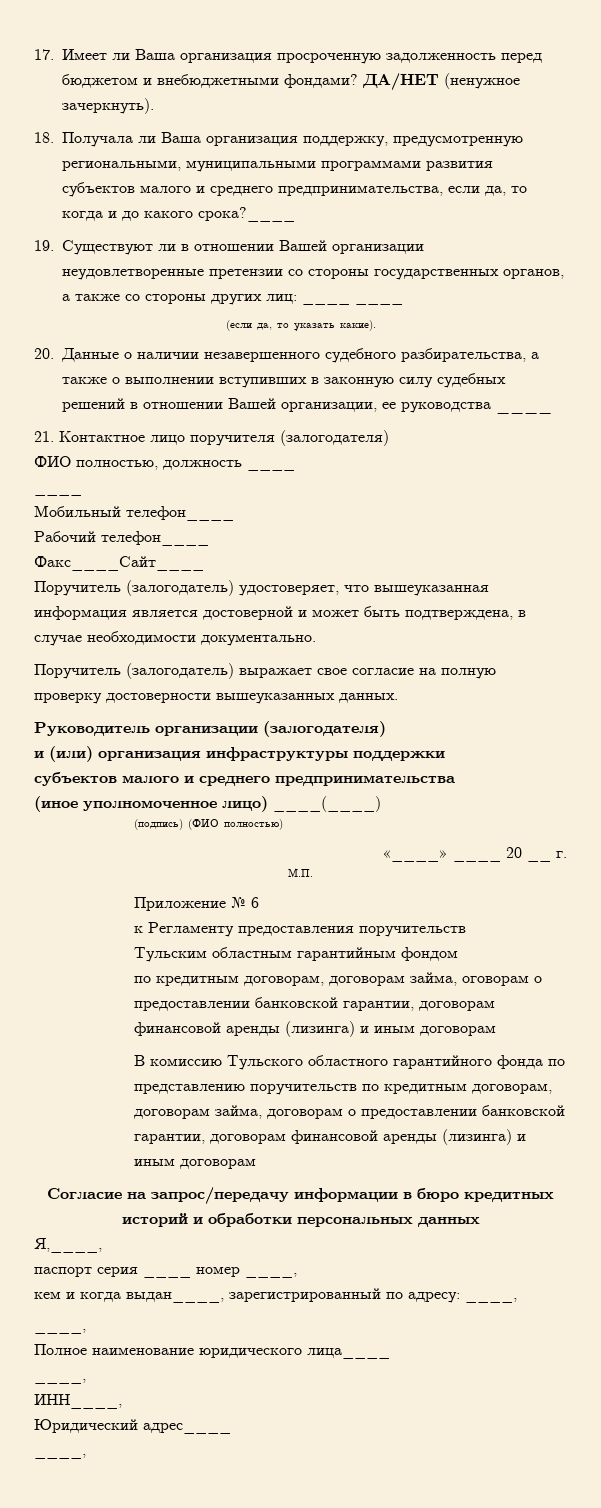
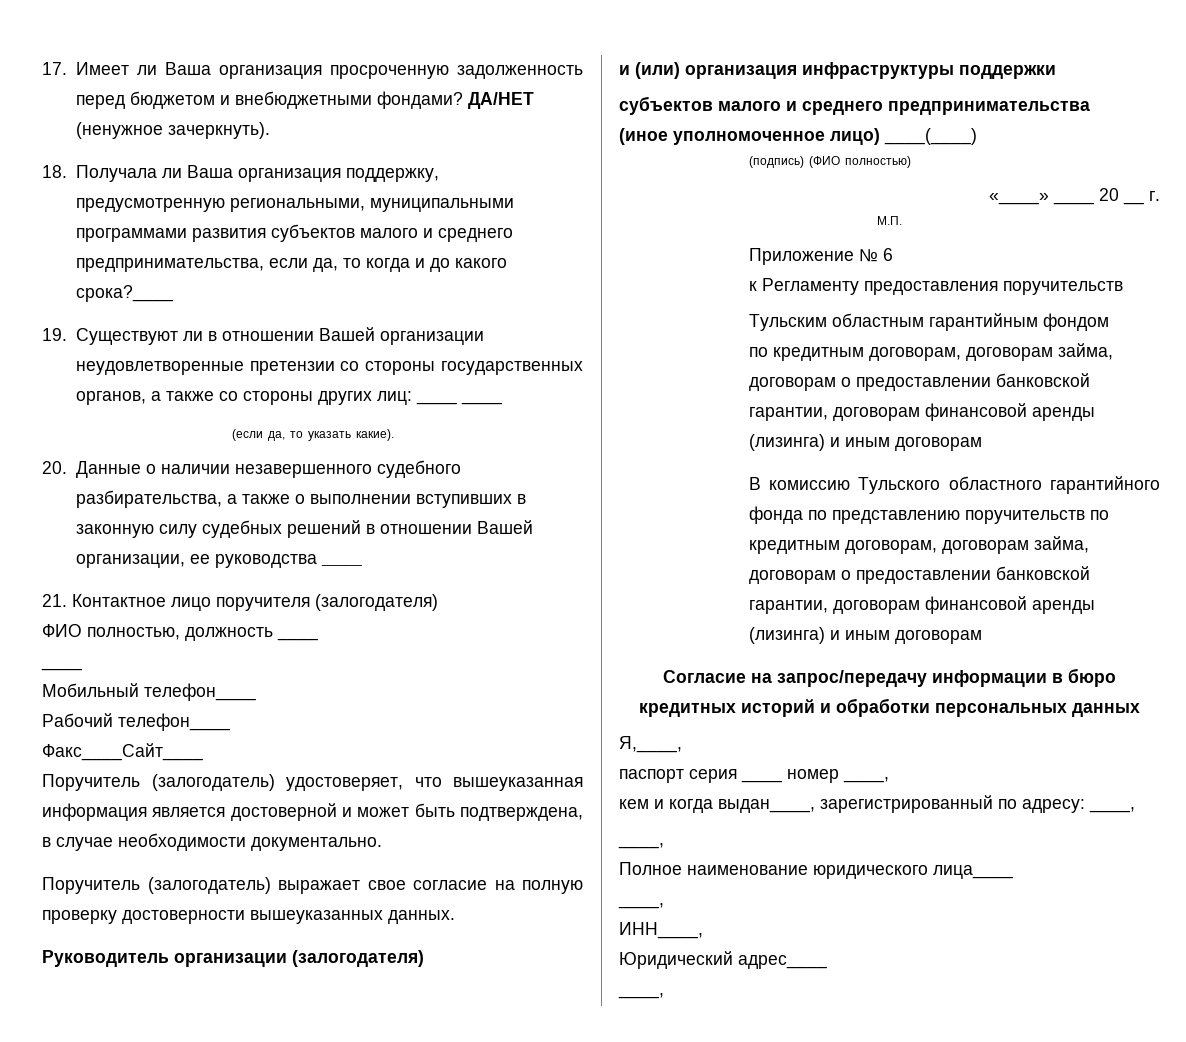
  Тульским областным гарантийным фондом
- по кредитным договорам, договорам займа, оговорам о предоставлении банковской гарантии, договорам финансовой аренды (лизинга) и иным договорам
+ по кредитным договорам, договорам займа, договорам о предоставлении банковской гарантии, договорам финансовой аренды (лизинга) и иным договорам

